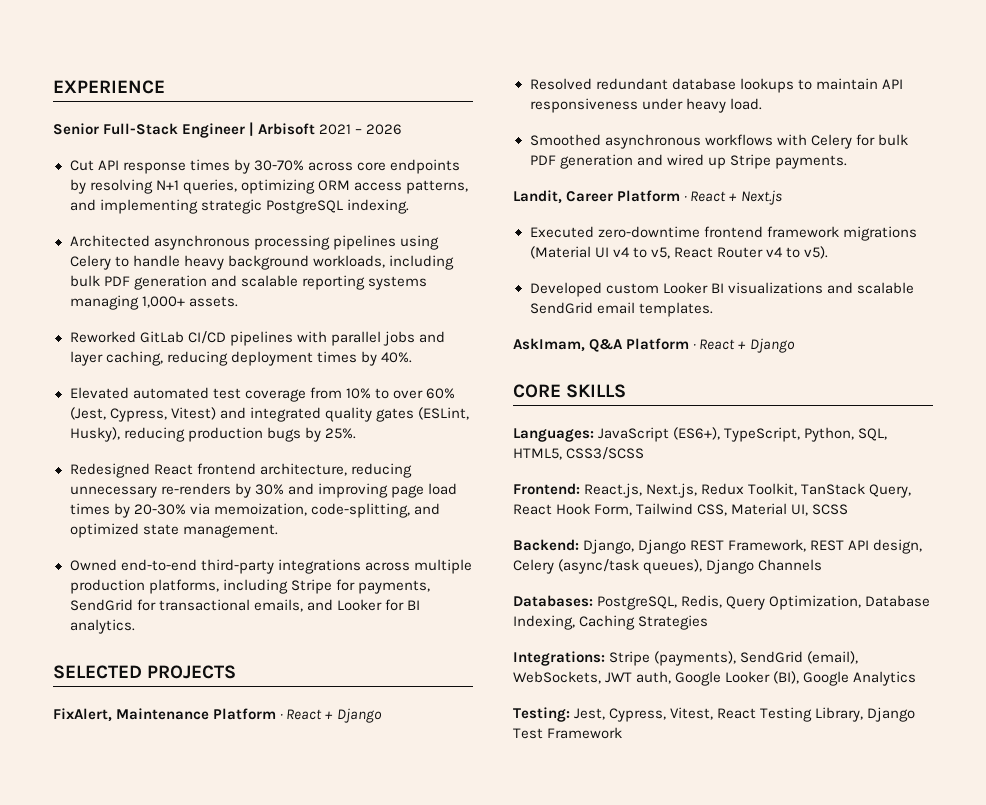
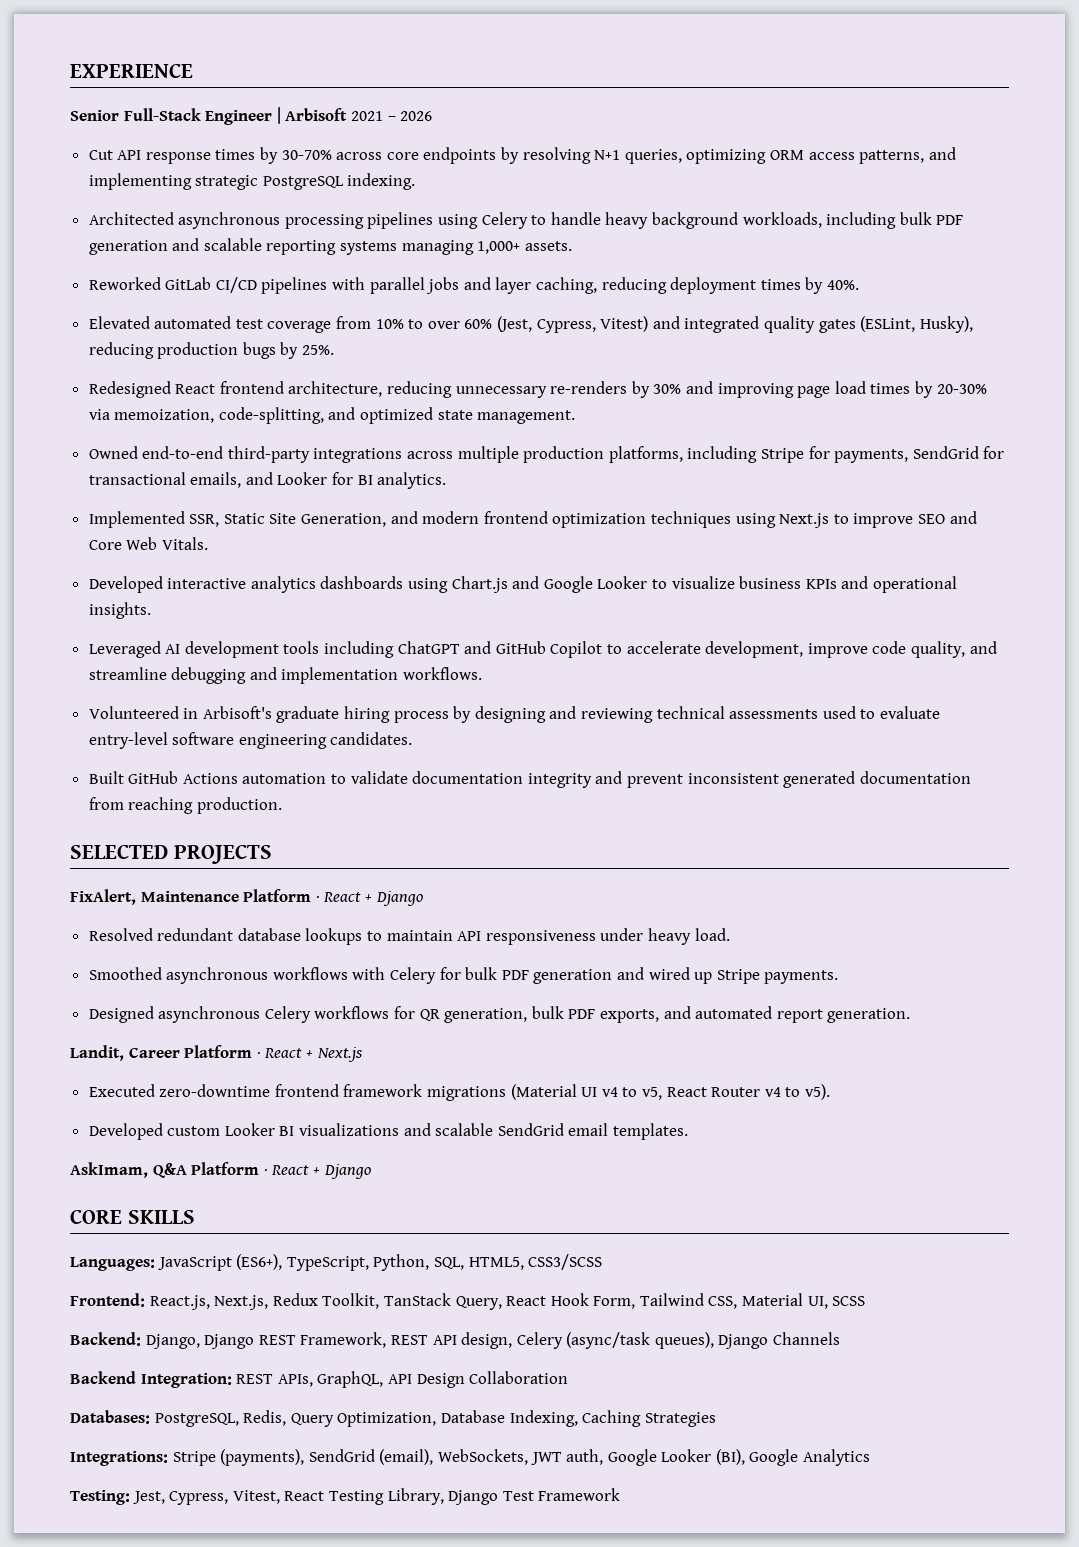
+ Implemented SSR, Static Site Generation, and modern frontend optimization techniques using Next.js to improve SEO and Core Web Vitals.
+ Developed interactive analytics dashboards using Chart.js and Google Looker to visualize business KPIs and operational insights.
+ Leveraged AI development tools including ChatGPT and GitHub Copilot to accelerate development, improve code quality, and streamline debugging and implementation workflows.
+ Volunteered in Arbisoft's graduate hiring process by designing and reviewing technical assessments used to evaluate entry-level software engineering candidates.
+ Built GitHub Actions automation to validate documentation integrity and prevent inconsistent generated documentation from reaching production.
+ Designed asynchronous Celery workflows for QR generation, bulk PDF exports, and automated report generation.
+ Backend Integration: REST APIs, GraphQL, API Design Collaboration

